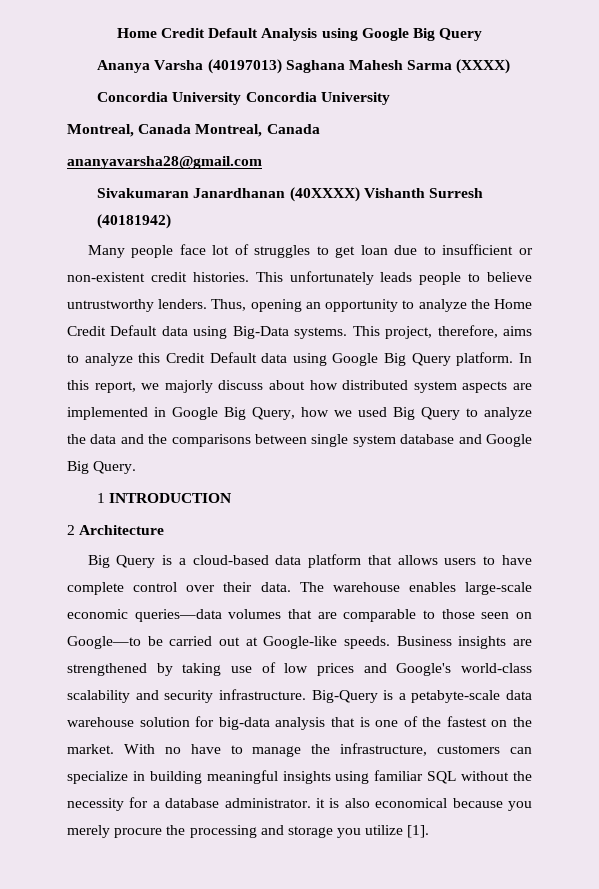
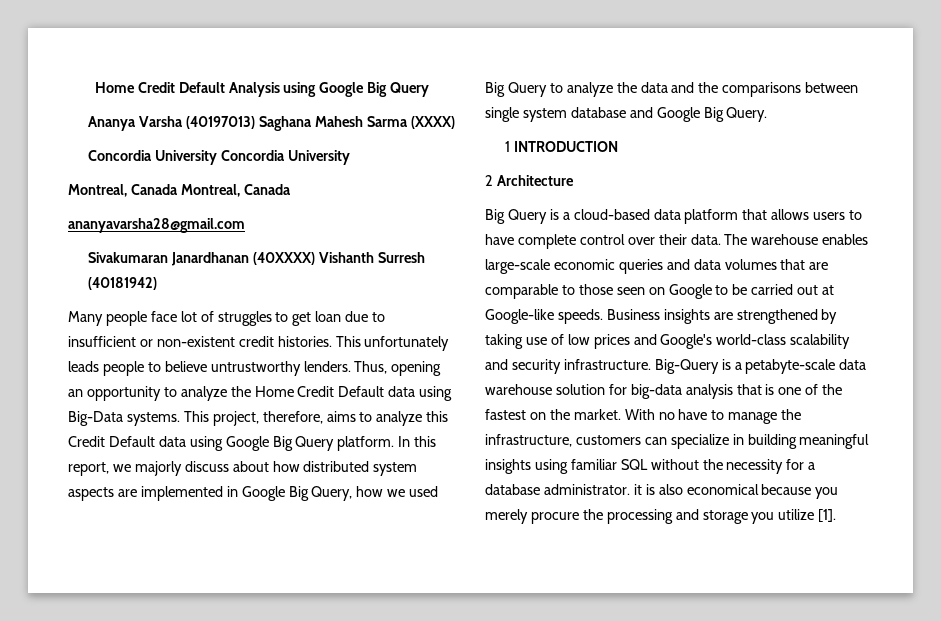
- The warehouse enables large-scale economic queries—data volumes that are comparable to those seen on Google—to be carried out at Google-like speeds.
+ The warehouse enables large-scale economic queries and data volumes that are comparable to those seen on Google to be carried out at Google-like speeds.

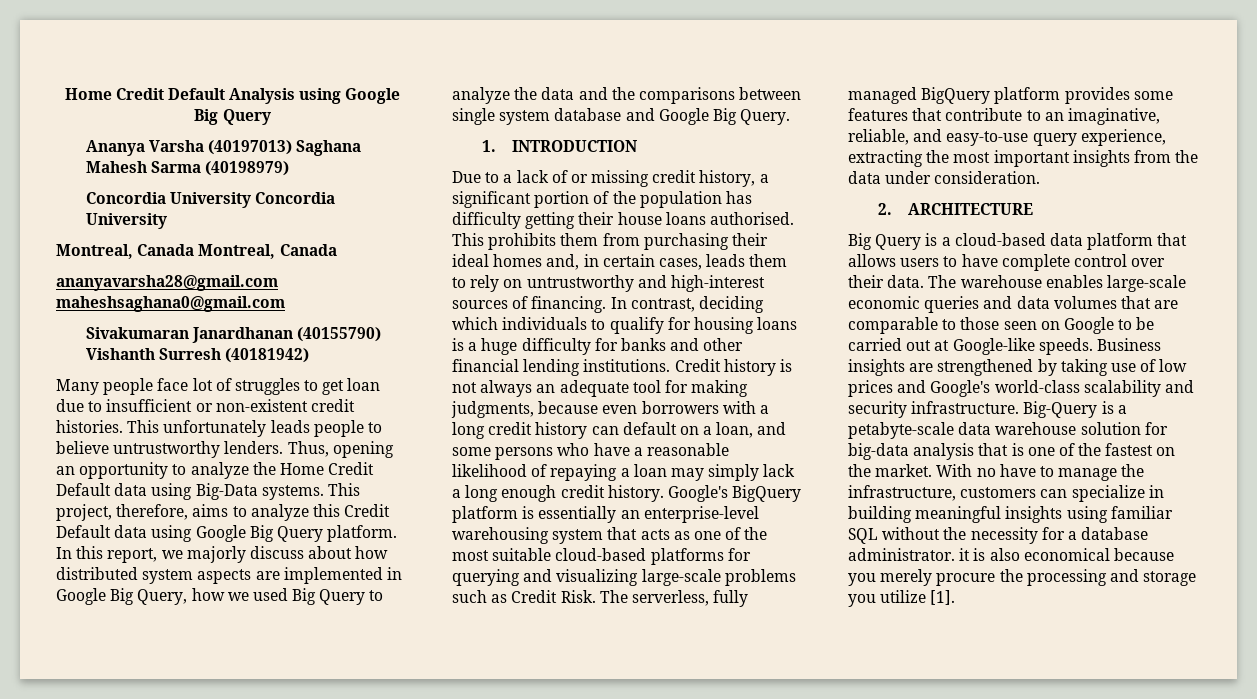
- Ananya Varsha (40197013) Saghana Mahesh Sarma (XXXX)
+ Ananya Varsha (40197013) Saghana Mahesh Sarma (40198979)
- ananyavarsha28@gmail.com
+ ananyavarsha28@gmail.com maheshsaghana0@gmail.com
- Sivakumaran Janardhanan (40XXXX) Vishanth Surresh (40181942)
+ Sivakumaran Janardhanan (40155790) Vishanth Surresh (40181942)
- 1 INTRODUCTION
+ 1. INTRODUCTION
- 2 Architecture
+ Due to a lack of or missing credit history, a significant portion of the population has difficulty getting their house loans authorised. This prohibits them from purchasing their ideal homes and, in certain cases, leads them to rely on untrustworthy and high-interest sources of financing. In contrast, deciding which individuals to qualify for housing loans is a huge difficulty for banks and other financial lending institutions. Credit history is not always an adequate tool for making judgments, because even borrowers with a long credit history can default on a loan, and some persons who have a reasonable likelihood of repaying a loan may simply lack a long enough credit history. Google's BigQuery platform is essentially an enterprise-level warehousing system that acts as one of the most suitable cloud-based platforms for querying and visualizing large-scale problems such as Credit Risk. The serverless, fully managed BigQuery platform provides some features that contribute to an imaginative, reliable, and easy-to-use query experience, extracting the most important insights from the data under consideration.
+ 2. ARCHITECTURE

